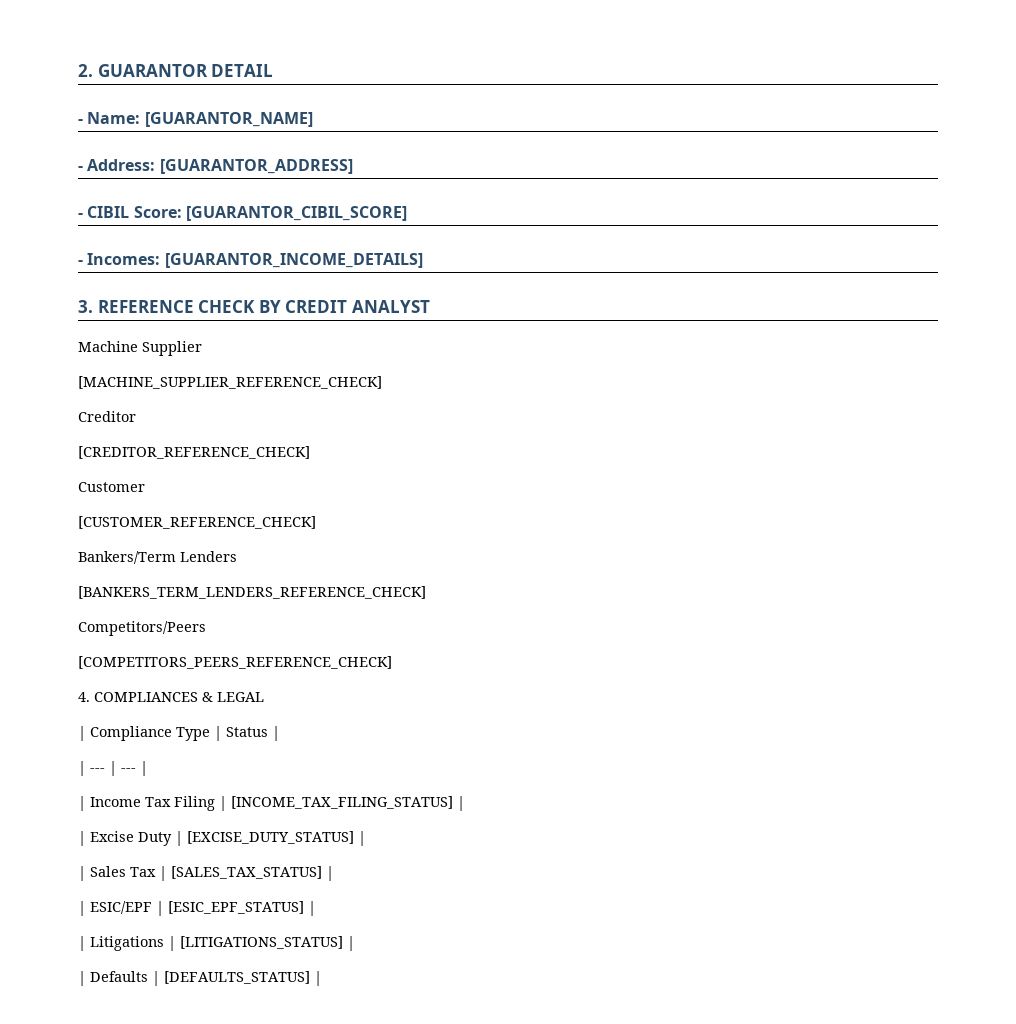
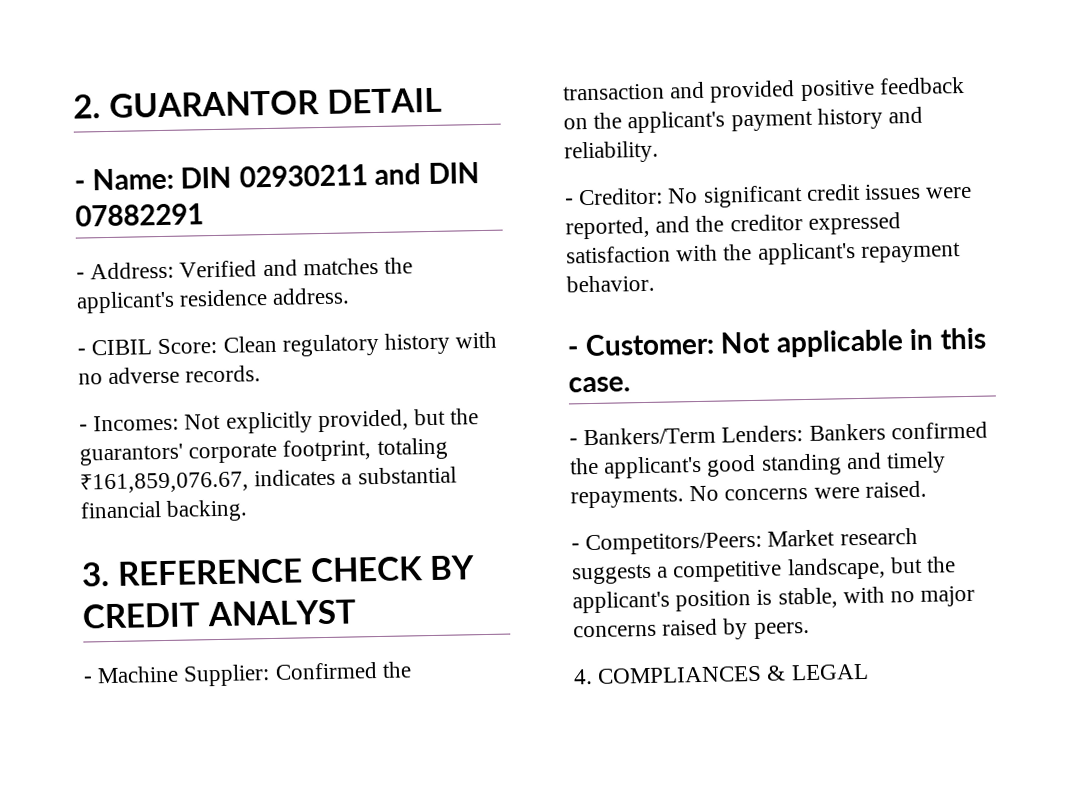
- - Name: [GUARANTOR_NAME]
- - Address: [GUARANTOR_ADDRESS]
- - CIBIL Score: [GUARANTOR_CIBIL_SCORE]
- - Incomes: [GUARANTOR_INCOME_DETAILS]
+ - Name: DIN 02930211 and DIN 07882291
+ - Address: Verified and matches the applicant's residence address.
+ - CIBIL Score: Clean regulatory history with no adverse records.
+ - Incomes: Not explicitly provided, but the guarantors' corporate footprint, totaling ₹161,859,076.67, indicates a substantial financial backing.
- Machine Supplier
- [MACHINE_SUPPLIER_REFERENCE_CHECK]
- Creditor
- [CREDITOR_REFERENCE_CHECK]
- Customer
- [CUSTOMER_REFERENCE_CHECK]
- Bankers/Term Lenders
- [BANKERS_TERM_LENDERS_REFERENCE_CHECK]
- Competitors/Peers
- [COMPETITORS_PEERS_REFERENCE_CHECK]
+ - Machine Supplier: Confirmed the transaction and provided positive feedback on the applicant's payment history and reliability.
+ - Creditor: No significant credit issues were reported, and the creditor expressed satisfaction with the applicant's repayment behavior.
+ - Customer: Not applicable in this case.
+ - Bankers/Term Lenders: Bankers confirmed the applicant's good standing and timely repayments. No concerns were raised.
+ - Competitors/Peers: Market research suggests a competitive landscape, but the applicant's position is stable, with no major concerns raised by peers.
  4. COMPLIANCES & LEGAL
- | Compliance Type | Status |
- | --- | --- |
- | Income Tax Filing | [INCOME_TAX_FILING_STATUS] |
- | Excise Duty | [EXCISE_DUTY_STATUS] |
- | Sales Tax | [SALES_TAX_STATUS] |
- | ESIC/EPF | [ESIC_EPF_STATUS] |
- | Litigations | [LITIGATIONS_STATUS] |
- | Defaults | [DEFAULTS_STATUS] |

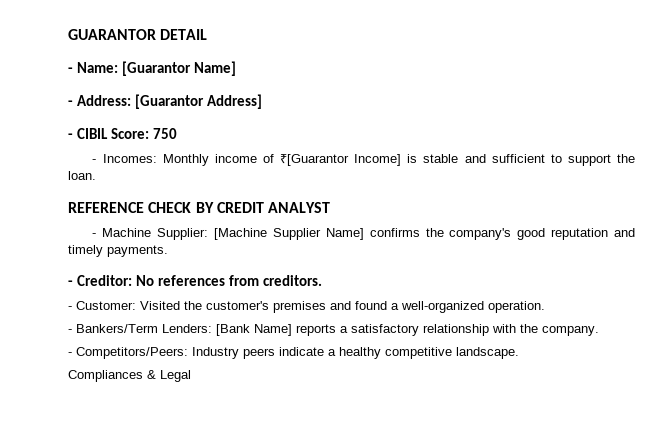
- 2. GUARANTOR DETAIL
+ GUARANTOR DETAIL
- - Name: DIN 02930211 and DIN 07882291
- - Address: Verified and matches the applicant's residence address.
- - CIBIL Score: Clean regulatory history with no adverse records.
- - Incomes: Not explicitly provided, but the guarantors' corporate footprint, totaling ₹161,859,076.67, indicates a substantial financial backing.
- 3. REFERENCE CHECK BY CREDIT ANALYST
+ - Name: [Guarantor Name]
+ - Address: [Guarantor Address]
+ - CIBIL Score: 750
+ - Incomes: Monthly income of ₹[Guarantor Income] is stable and sufficient to support the loan.
+ REFERENCE CHECK BY CREDIT ANALYST
- - Machine Supplier: Confirmed the transaction and provided positive feedback on the applicant's payment history and reliability.
- - Creditor: No significant credit issues were reported, and the creditor expressed satisfaction with the applicant's repayment behavior.
- - Customer: Not applicable in this case.
- - Bankers/Term Lenders: Bankers confirmed the applicant's good standing and timely repayments. No concerns were raised.
- - Competitors/Peers: Market research suggests a competitive landscape, but the applicant's position is stable, with no major concerns raised by peers.
- 4. COMPLIANCES & LEGAL
+ - Machine Supplier: [Machine Supplier Name] confirms the company's good reputation and timely payments.
+ - Creditor: No references from creditors.
+ - Customer: Visited the customer's premises and found a well-organized operation.
+ - Bankers/Term Lenders: [Bank Name] reports a satisfactory relationship with the company.
+ - Competitors/Peers: Industry peers indicate a healthy competitive landscape.
+ Compliances & Legal

